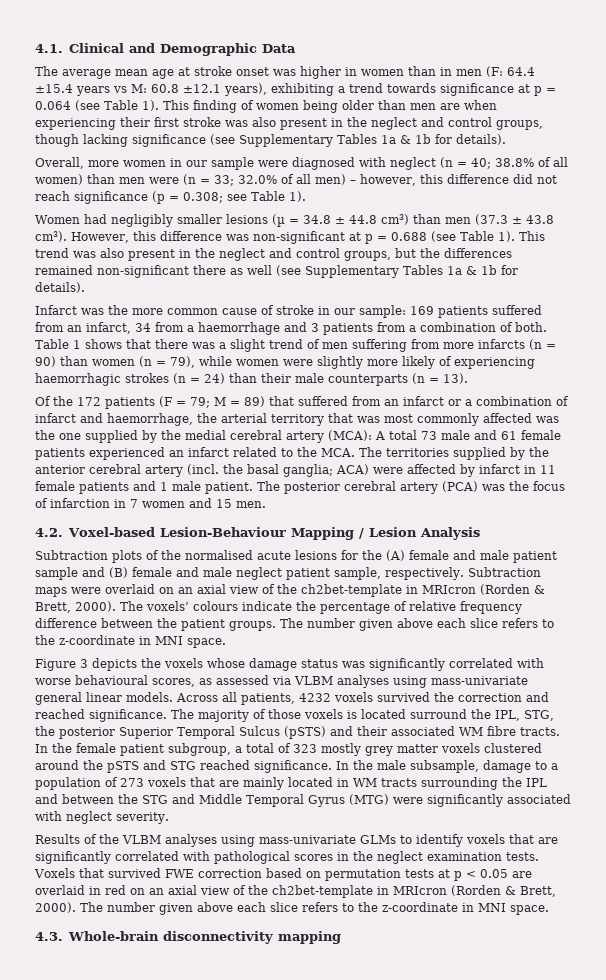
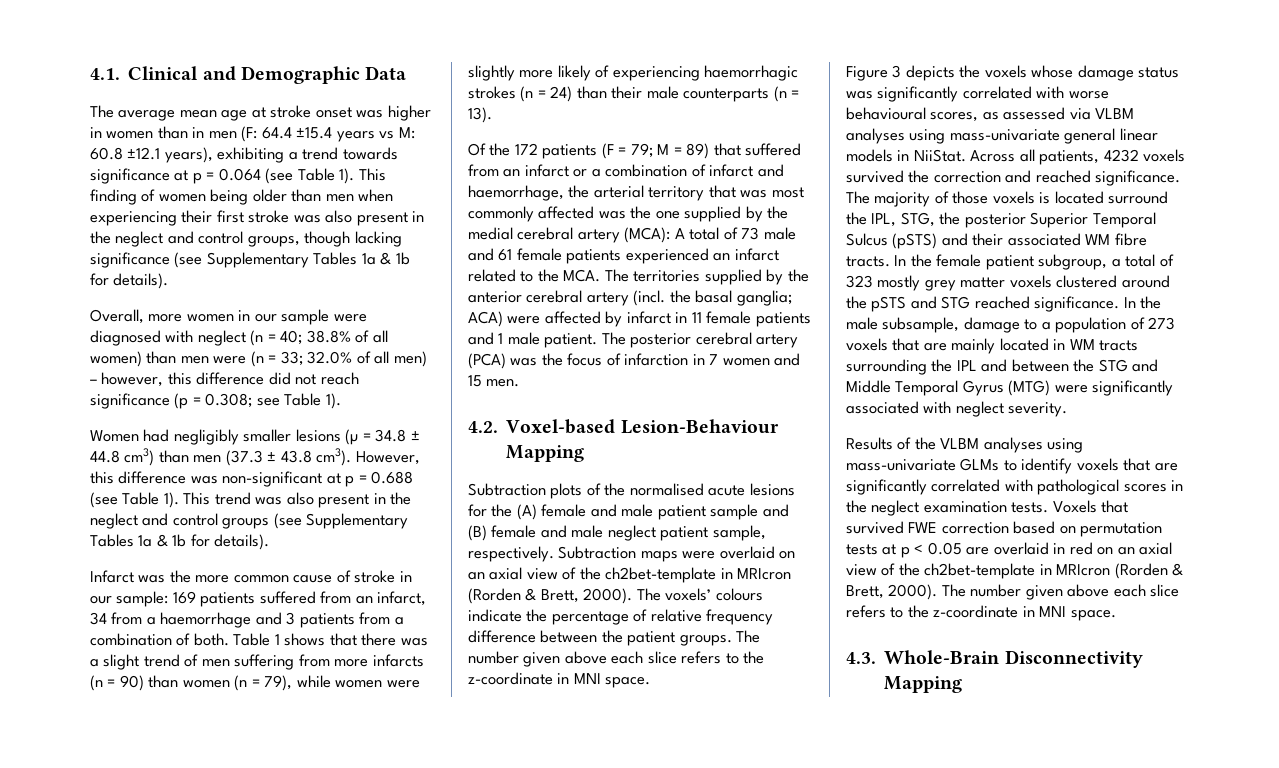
- This finding of women being older than men are when experiencing their first stroke was also present in the neglect and control groups, though lacking significance (see Supplementary Tables 1a & 1b for details).
+ This finding of women being older than men when experiencing their first stroke was also present in the neglect and control groups, though lacking significance (see Supplementary Tables 1a & 1b for details).
- This trend was also present in the neglect and control groups, but the differences remained non-significant there as well (see Supplementary Tables 1a & 1b for details).
+ This trend was also present in the neglect and control groups (see Supplementary Tables 1a & 1b for details).
- A total 73 male and 61 female patients experienced an infarct related to the MCA. The territories supplied by the anterior cerebral artery (incl. the basal ganglia;
+ A total of 73 male and 61 female patients experienced an infarct related to the MCA. The territories supplied by the anterior cerebral artery (incl. the basal ganglia;
- 4.2. Voxel-based Lesion-Behaviour Mapping / Lesion Analysis
+ 4.2. Voxel-based Lesion-Behaviour Mapping
- Figure 3 depicts the voxels whose damage status was significantly correlated with worse behavioural scores, as assessed via VLBM analyses using mass-univariate general linear models.
+ Figure 3 depicts the voxels whose damage status was significantly correlated with worse behavioural scores, as assessed via VLBM analyses using mass-univariate general linear models in NiiStat.
- 4.3. Whole-brain disconnectivity mapping
+ 4.3. Whole-Brain Disconnectivity Mapping

